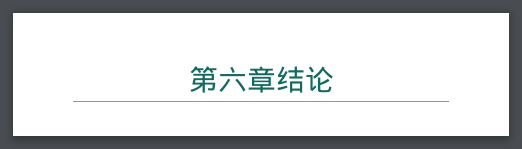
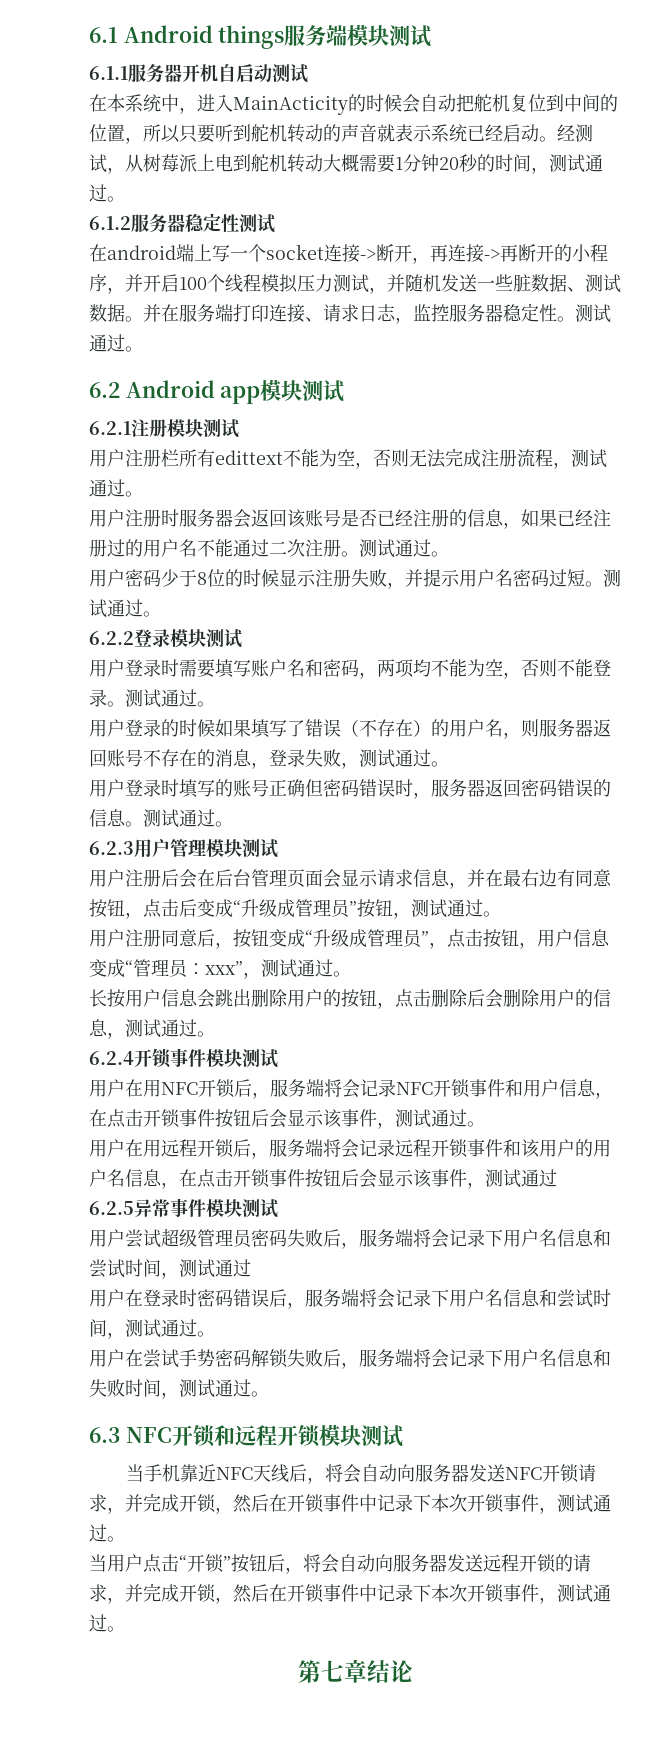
- 第六章结论
+ 6.1 Android things服务端模块测试
+ 6.1.1服务器开机自启动测试
+ 在本系统中，进入MainActicity的时候会自动把舵机复位到中间的位置，所以只要听到舵机转动的声音就表示系统已经启动。经测试，从树莓派上电到舵机转动大概需要1分钟20秒的时间，测试通过。
+ 6.1.2服务器稳定性测试
+ 在android端上写一个socket连接->断开，再连接->再断开的小程序，并开启100个线程模拟压力测试，并随机发送一些脏数据、测试数据。并在服务端打印连接、请求日志，监控服务器稳定性。测试通过。
+ 6.2 Android app模块测试
+ 6.2.1注册模块测试
+ 用户注册栏所有edittext不能为空，否则无法完成注册流程，测试通过。
+ 用户注册时服务器会返回该账号是否已经注册的信息，如果已经注册过的用户名不能通过二次注册。测试通过。
+ 用户密码少于8位的时候显示注册失败，并提示用户名密码过短。测试通过。
+ 6.2.2登录模块测试
+ 用户登录时需要填写账户名和密码，两项均不能为空，否则不能登录。测试通过。
+ 用户登录的时候如果填写了错误（不存在）的用户名，则服务器返回账号不存在的消息，登录失败，测试通过。
+ 用户登录时填写的账号正确但密码错误时，服务器返回密码错误的信息。测试通过。
+ 6.2.3用户管理模块测试
+ 用户注册后会在后台管理页面会显示请求信息，并在最右边有同意按钮，点击后变成“升级成管理员”按钮，测试通过。
+ 用户注册同意后，按钮变成“升级成管理员”，点击按钮，用户信息变成“管理员：xxx”，测试通过。
+ 长按用户信息会跳出删除用户的按钮，点击删除后会删除用户的信息，测试通过。
+ 6.2.4开锁事件模块测试
+ 用户在用NFC开锁后，服务端将会记录NFC开锁事件和用户信息，在点击开锁事件按钮后会显示该事件，测试通过。
+ 用户在用远程开锁后，服务端将会记录远程开锁事件和该用户的用户名信息，在点击开锁事件按钮后会显示该事件，测试通过
+ 6.2.5异常事件模块测试
+ 用户尝试超级管理员密码失败后，服务端将会记录下用户名信息和尝试时间，测试通过
+ 用户在登录时密码错误后，服务端将会记录下用户名信息和尝试时间，测试通过。
+ 用户在尝试手势密码解锁失败后，服务端将会记录下用户名信息和失败时间，测试通过。
+ 6.3 NFC开锁和远程开锁模块测试
+ 当手机靠近NFC天线后，将会自动向服务器发送NFC开锁请求，并完成开锁，然后在开锁事件中记录下本次开锁事件，测试通过。
+ 当用户点击“开锁”按钮后，将会自动向服务器发送远程开锁的请求，并完成开锁，然后在开锁事件中记录下本次开锁事件，测试通过。
+ 第七章结论

